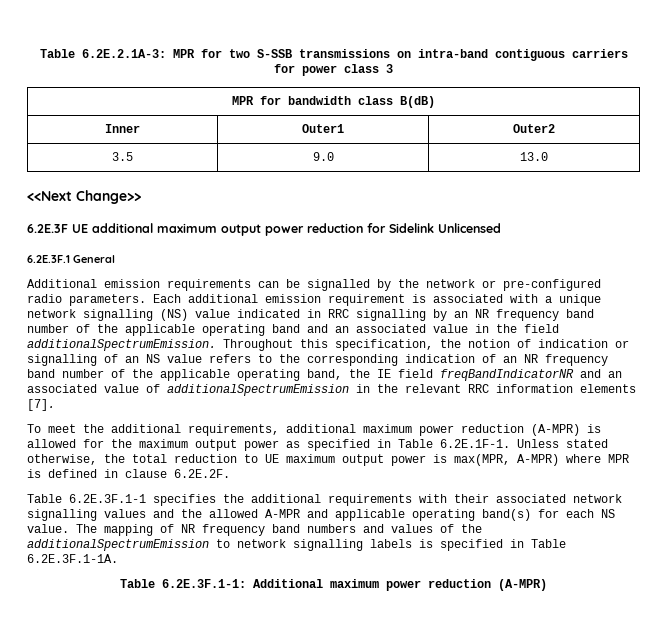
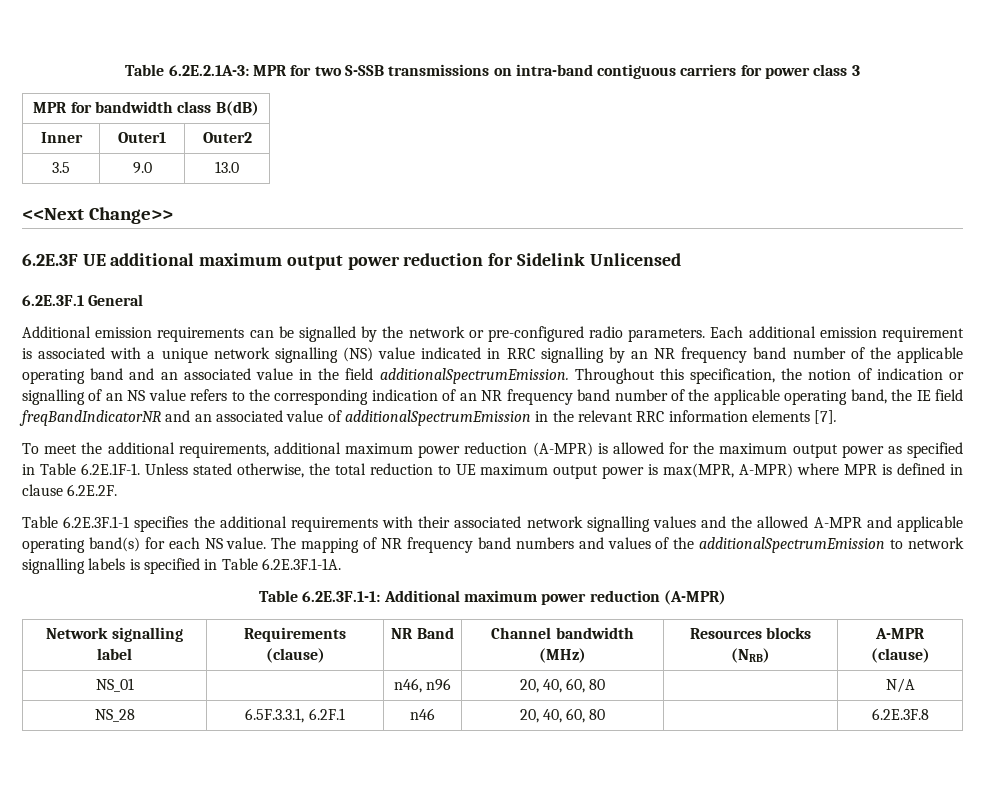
+ Network signalling label | Requirements (clause) | NR Band | Channel bandwidth (MHz) | Resources blocks (NRB) | A-MPR (clause)
+ NS_01 | | n46, n96 | 20, 40, 60, 80 | | N/A
+ NS_28 | 6.5F.3.3.1, 6.2F.1 | n46 | 20, 40, 60, 80 | | 6.2E.3F.8

